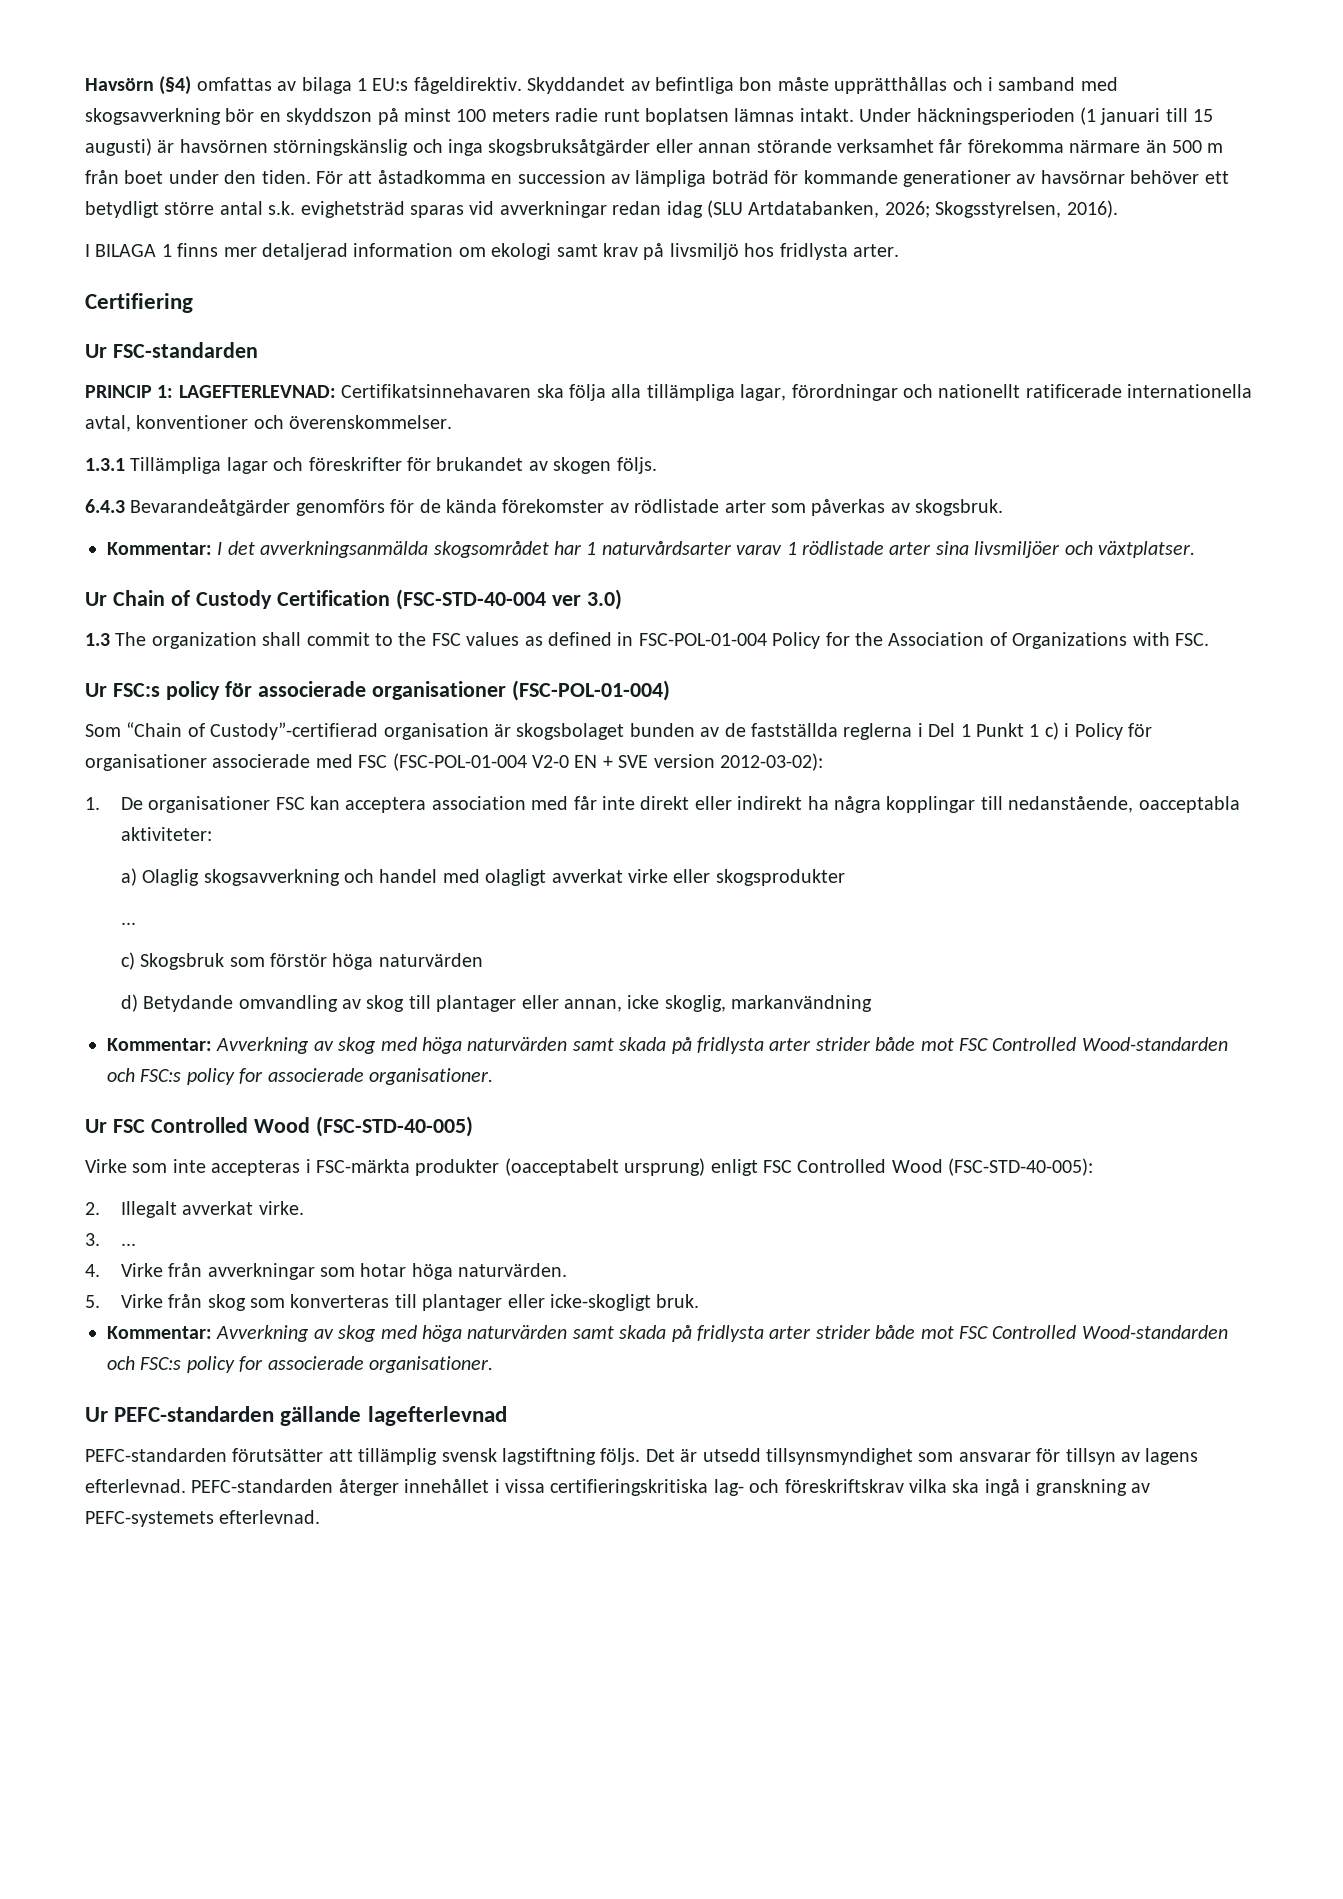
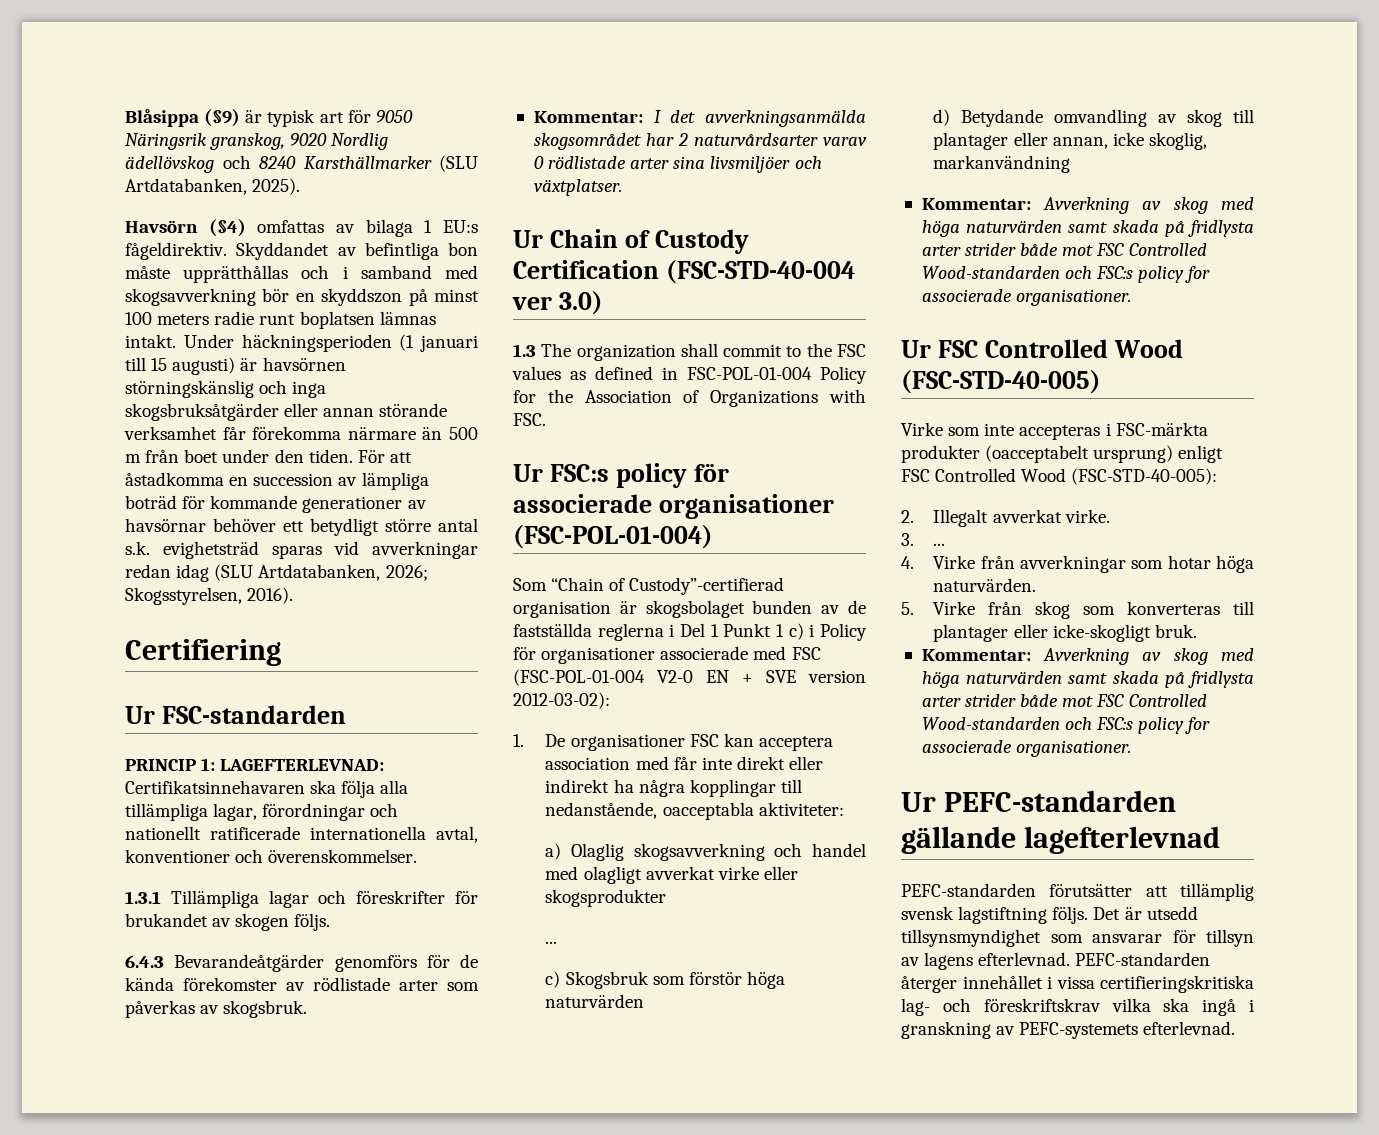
+ Blåsippa (§9) är typisk art för 9050 Näringsrik granskog, 9020 Nordlig ädellövskog och 8240 Karsthällmarker (SLU Artdatabanken, 2025).
- I BILAGA 1 finns mer detaljerad information om ekologi samt krav på livsmiljö hos fridlysta arter.
- Kommentar: I det avverkningsanmälda skogsområdet har 1 naturvårdsarter varav 1 rödlistade arter sina livsmiljöer och växtplatser.
+ Kommentar: I det avverkningsanmälda skogsområdet har 2 naturvårdsarter varav 0 rödlistade arter sina livsmiljöer och växtplatser.

